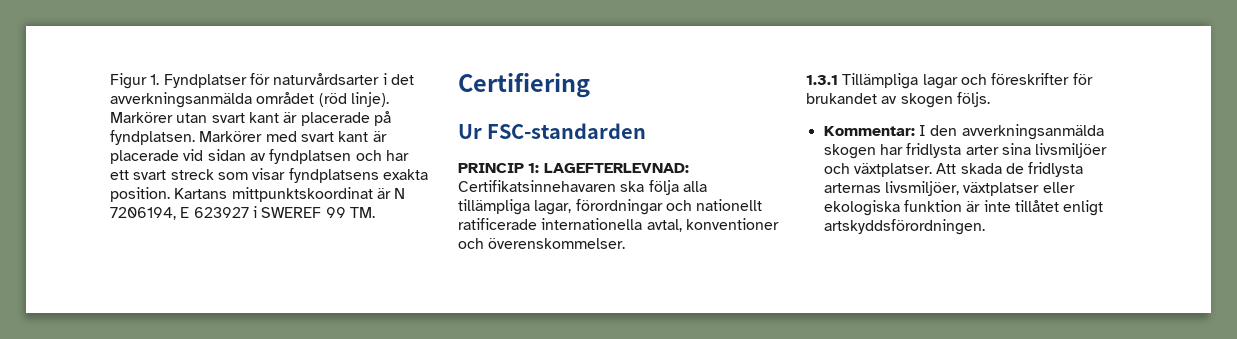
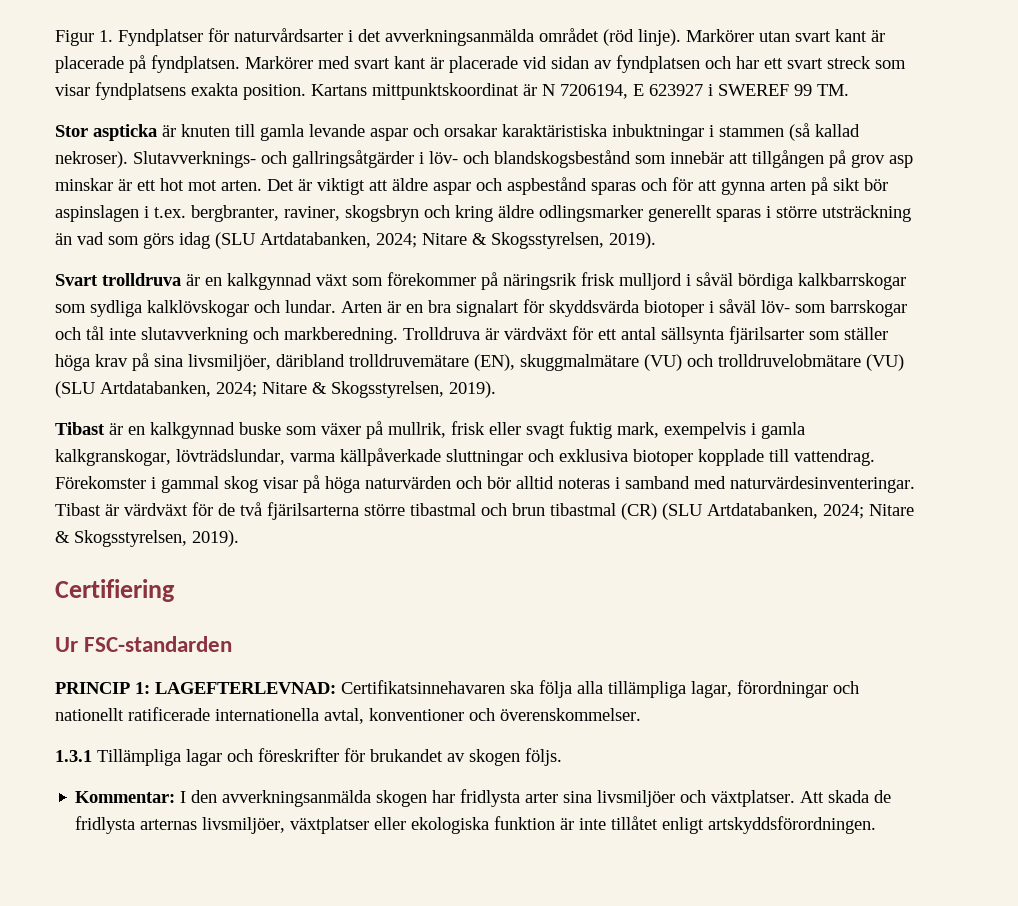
+ Stor aspticka är knuten till gamla levande aspar och orsakar karaktäristiska inbuktningar i stammen (så kallad nekroser). Slutavverknings- och gallringsåtgärder i löv- och blandskogsbestånd som innebär att tillgången på grov asp minskar är ett hot mot arten. Det är viktigt att äldre aspar och aspbestånd sparas och för att gynna arten på sikt bör aspinslagen i t.ex. bergbranter, raviner, skogsbryn och kring äldre odlingsmarker generellt sparas i större utsträckning än vad som görs idag (SLU Artdatabanken, 2024; Nitare & Skogsstyrelsen, 2019).
+ Svart trolldruva är en kalkgynnad växt som förekommer på näringsrik frisk mulljord i såväl bördiga kalkbarrskogar som sydliga kalklövskogar och lundar. Arten är en bra signalart för skyddsvärda biotoper i såväl löv- som barrskogar och tål inte slutavverkning och markberedning. Trolldruva är värdväxt för ett antal sällsynta fjärilsarter som ställer höga krav på sina livsmiljöer, däribland trolldruvemätare (EN), skuggmalmätare (VU) och trolldruvelobmätare (VU) (SLU Artdatabanken, 2024; Nitare & Skogsstyrelsen, 2019).
+ Tibast är en kalkgynnad buske som växer på mullrik, frisk eller svagt fuktig mark, exempelvis i gamla kalkgranskogar, lövträdslundar, varma källpåverkade sluttningar och exklusiva biotoper kopplade till vattendrag. Förekomster i gammal skog visar på höga naturvärden och bör alltid noteras i samband med naturvärdesinventeringar. Tibast är värdväxt för de två fjärilsarterna större tibastmal och brun tibastmal (CR) (SLU Artdatabanken, 2024; Nitare & Skogsstyrelsen, 2019).

